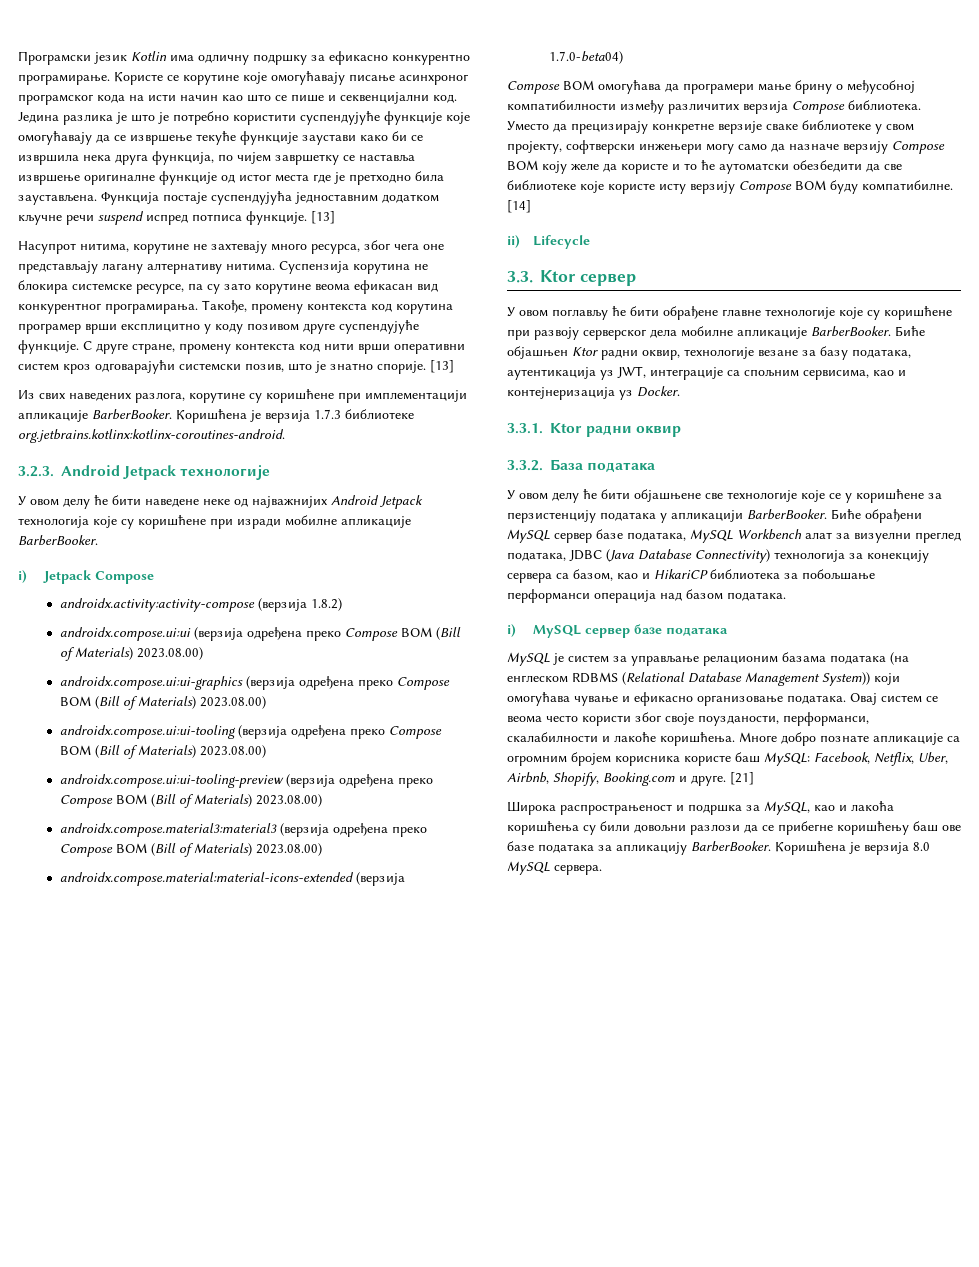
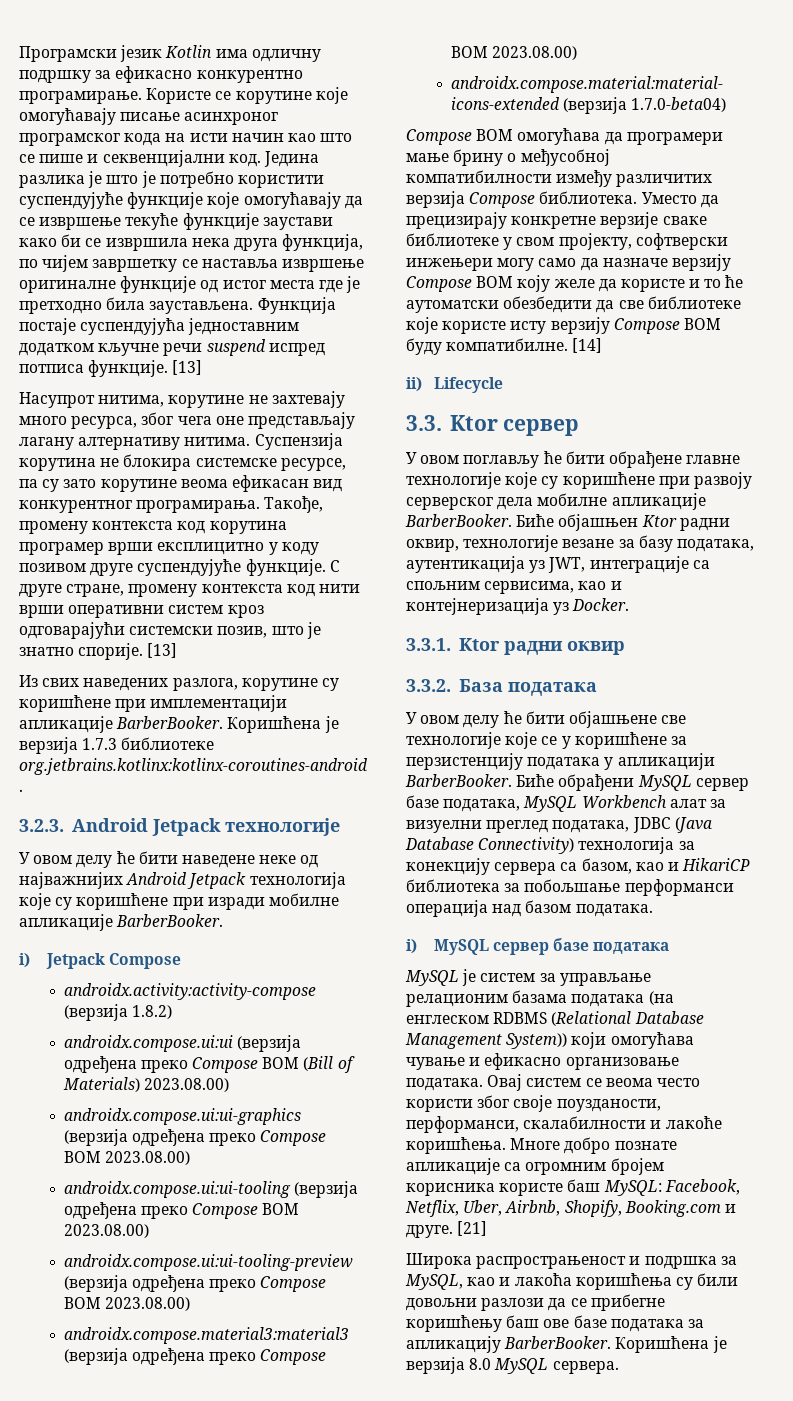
- androidx.compose.ui:ui-graphics (верзиja одређена преко Compose BOM (Bill of Materials) 2023.08.00)
+ androidx.compose.ui:ui-graphics (верзиja одређена преко Compose BOM 2023.08.00)
- androidx.compose.ui:ui-tooling (верзиja одређена преко Compose BOM (Bill of Materials) 2023.08.00)
+ androidx.compose.ui:ui-tooling (верзиja одређена преко Compose BOM 2023.08.00)
- androidx.compose.ui:ui-tooling-preview (верзиja одређена преко Compose BOM (Bill of Materials) 2023.08.00)
+ androidx.compose.ui:ui-tooling-preview (верзиja одређена преко Compose BOM 2023.08.00)
- androidx.compose.material3:material3 (верзиja одређена преко Compose BOM (Bill of Materials) 2023.08.00)
+ androidx.compose.material3:material3 (верзиja одређена преко Compose BOM 2023.08.00)

